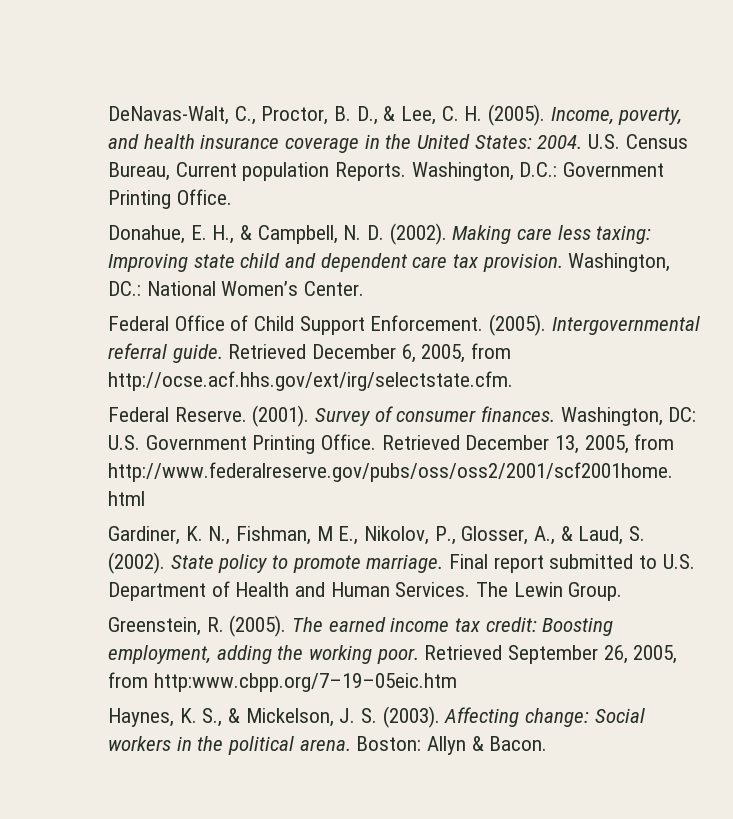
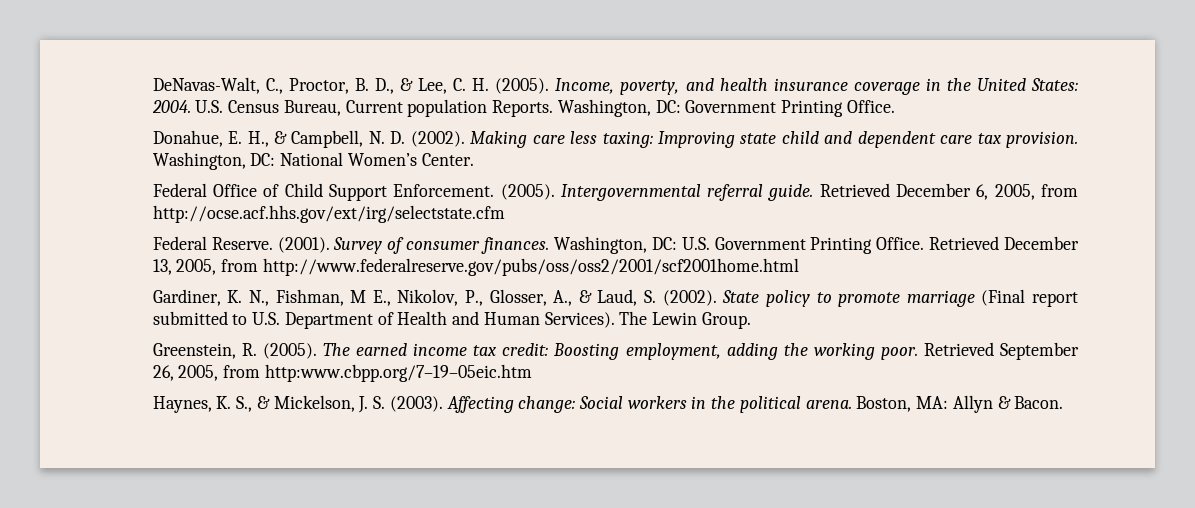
- Washington, D.C.: Government Printing Office.
+ Washington, DC: Government Printing Office.
- Washington, DC.: National Women’s Center.
+ Washington, DC: National Women’s Center.
- Retrieved December 6, 2005, from http://ocse.acf.hhs.gov/ext/irg/selectstate.cfm.
+ Retrieved December 6, 2005, from http://ocse.acf.hhs.gov/ext/irg/selectstate.cfm
- State policy to promote marriage. Final report submitted to U.S. Department of Health and Human Services.
+ State policy to promote marriage (Final report submitted to U.S. Department of Health and Human Services).
- Boston: Allyn & Bacon.
+ Boston, MA: Allyn & Bacon.

